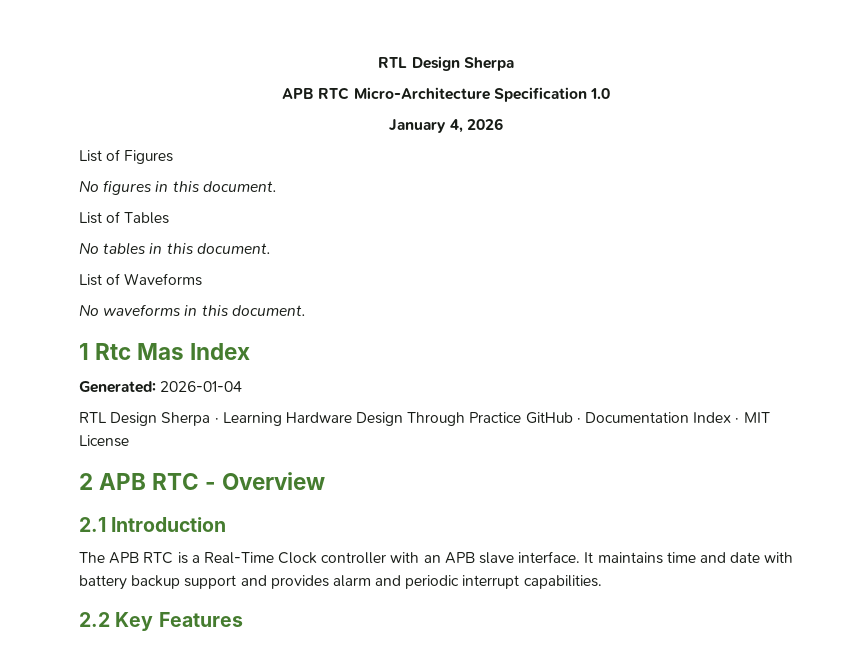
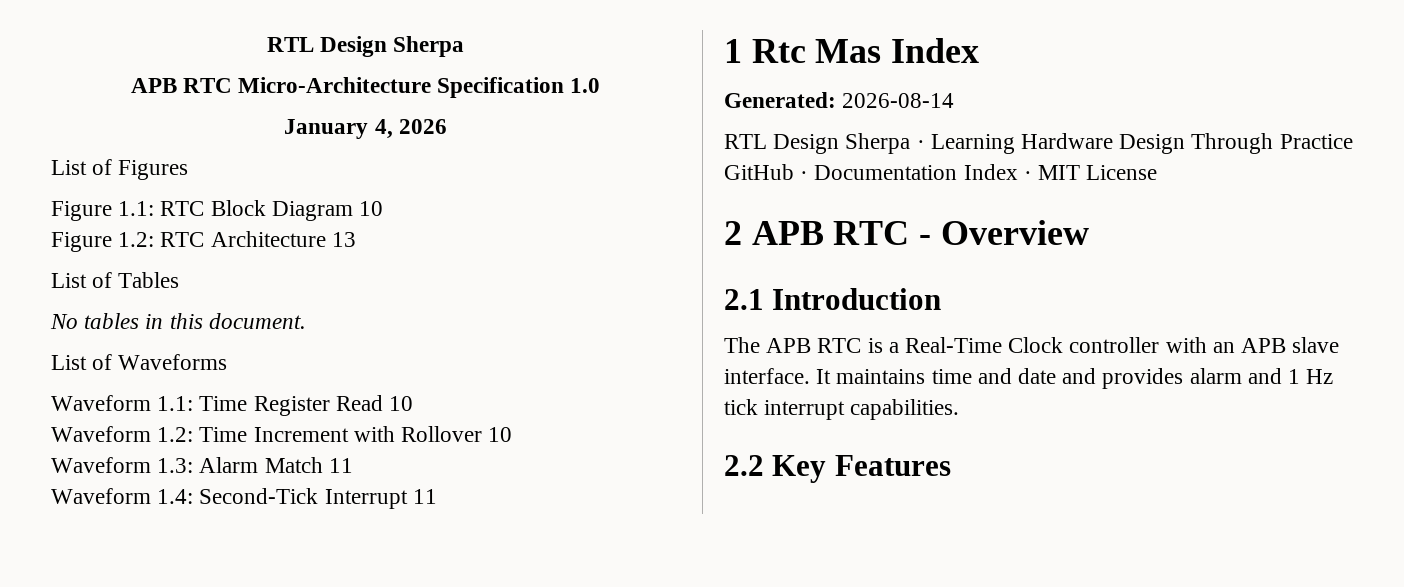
- No figures in this document.
+ Figure 1.1: RTC Block Diagram 10
+ Figure 1.2: RTC Architecture 13
- No waveforms in this document.
+ Waveform 1.1: Time Register Read 10
+ Waveform 1.2: Time Increment with Rollover 10
+ Waveform 1.3: Alarm Match 11
+ Waveform 1.4: Second-Tick Interrupt 11
- Generated: 2026-01-04
+ Generated: 2026-08-14
- It maintains time and date with battery backup support and provides alarm and periodic interrupt capabilities.
+ It maintains time and date and provides alarm and 1 Hz tick interrupt capabilities.

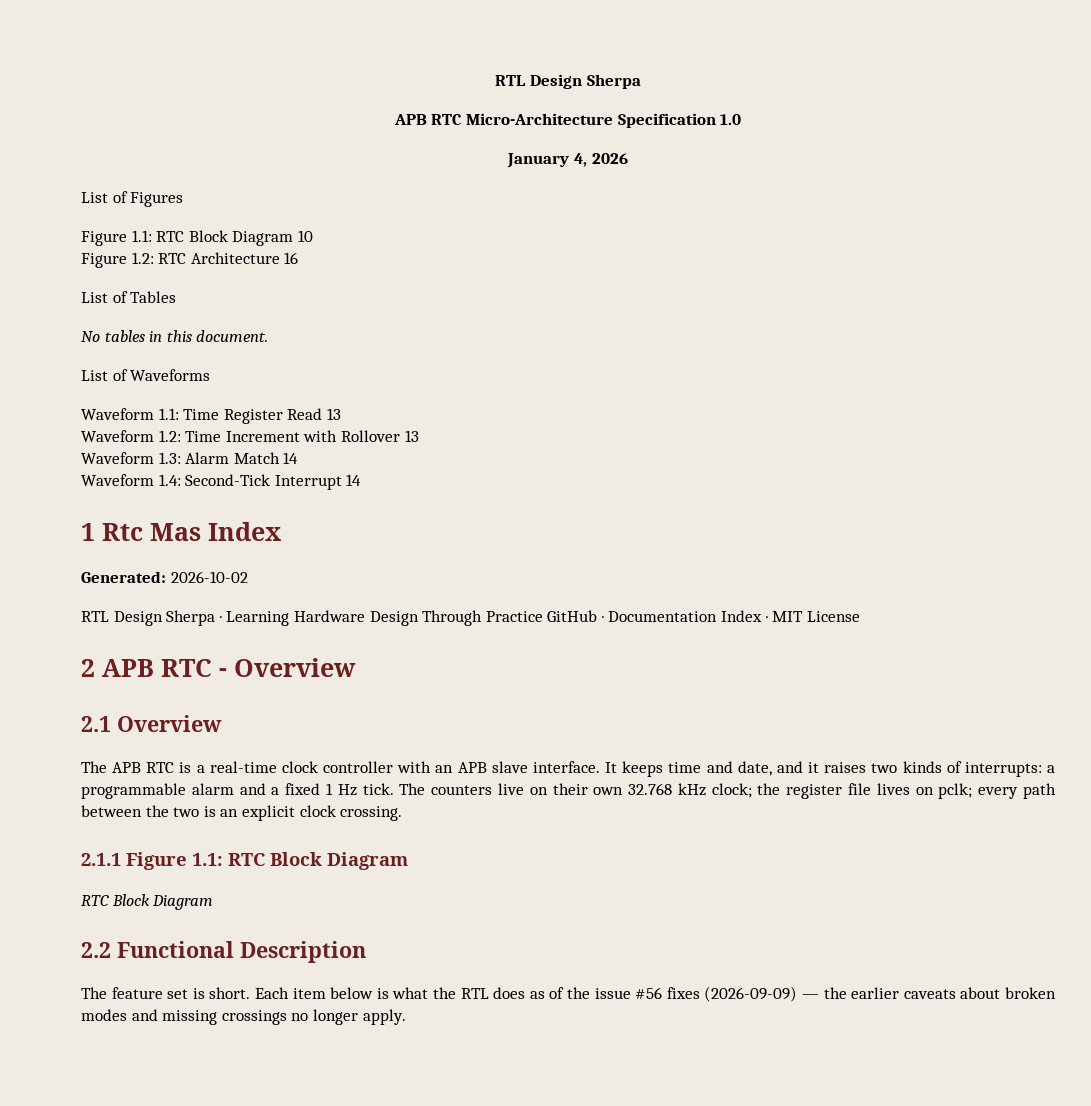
- Figure 1.2: RTC Architecture 13
+ Figure 1.2: RTC Architecture 16
- Waveform 1.1: Time Register Read 10
+ Waveform 1.1: Time Register Read 13
- Waveform 1.2: Time Increment with Rollover 10
+ Waveform 1.2: Time Increment with Rollover 13
- Waveform 1.3: Alarm Match 11
+ Waveform 1.3: Alarm Match 14
- Waveform 1.4: Second-Tick Interrupt 11
+ Waveform 1.4: Second-Tick Interrupt 14
- Generated: 2026-08-14
+ Generated: 2026-10-02
- 2.1 Introduction
+ 2.1 Overview
- The APB RTC is a Real-Time Clock controller with an APB slave interface.
+ The APB RTC is a real-time clock controller with an APB slave interface.
- It maintains time and date and provides alarm and 1 Hz tick interrupt capabilities.
- 2.2 Key Features
+ It keeps time and date, and it raises two kinds of interrupts: a programmable alarm and a fixed 1 Hz tick. The counters live on their own 32.768 kHz clock; the register file lives on pclk; every path between the two is an explicit clock crossing.
+ 2.1.1 Figure 1.1: RTC Block Diagram
+ RTC Block Diagram
+ 2.2 Functional Description
+ The feature set is short. Each item below is what the RTL does as of the issue #56 fixes (2026-09-09) — the earlier caveats about broken modes and missing crossings no longer apply.

